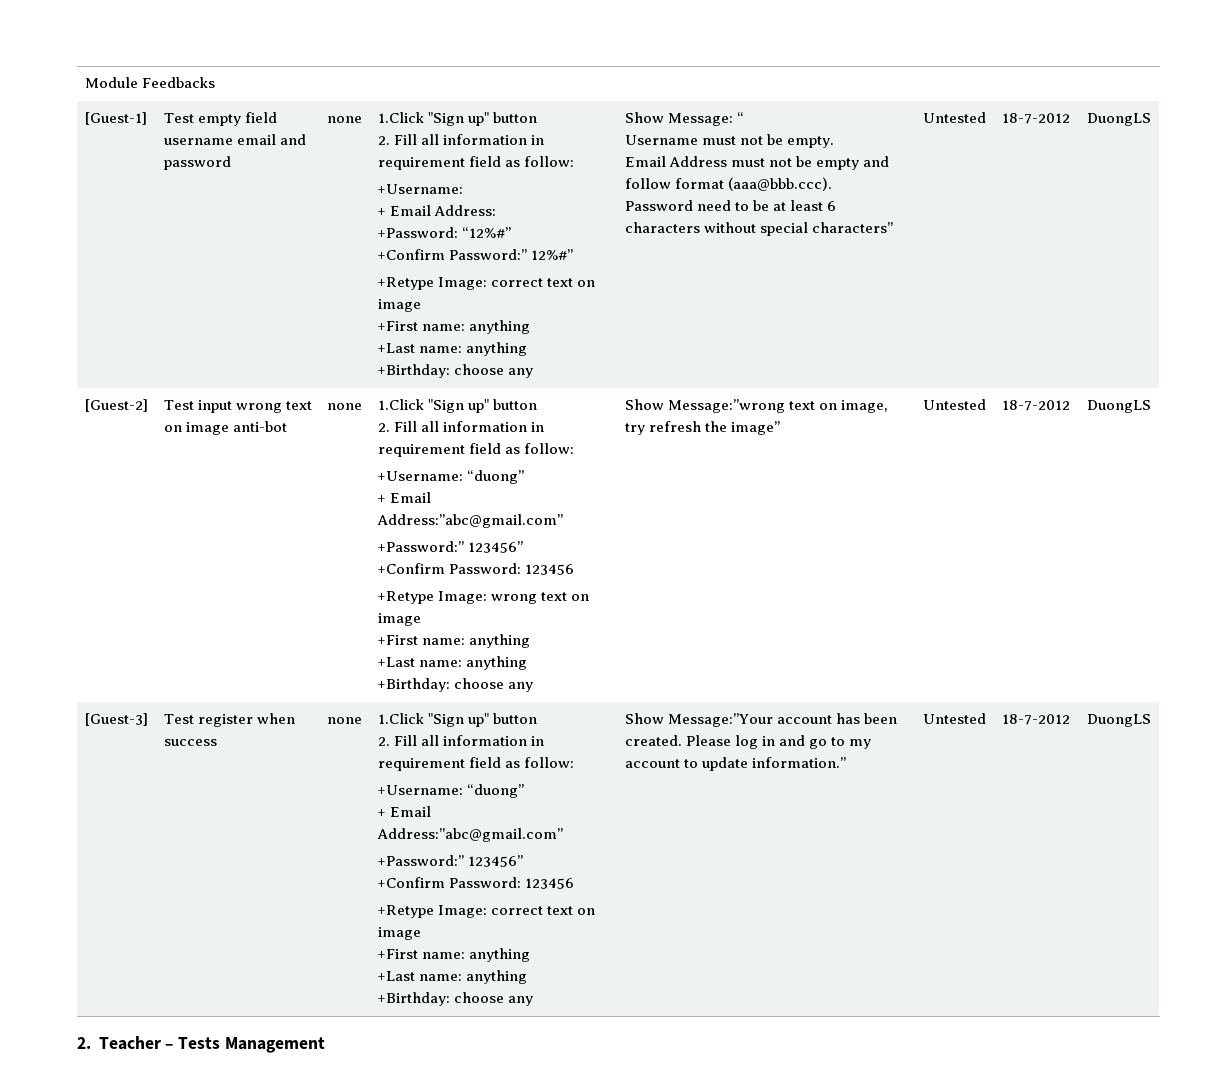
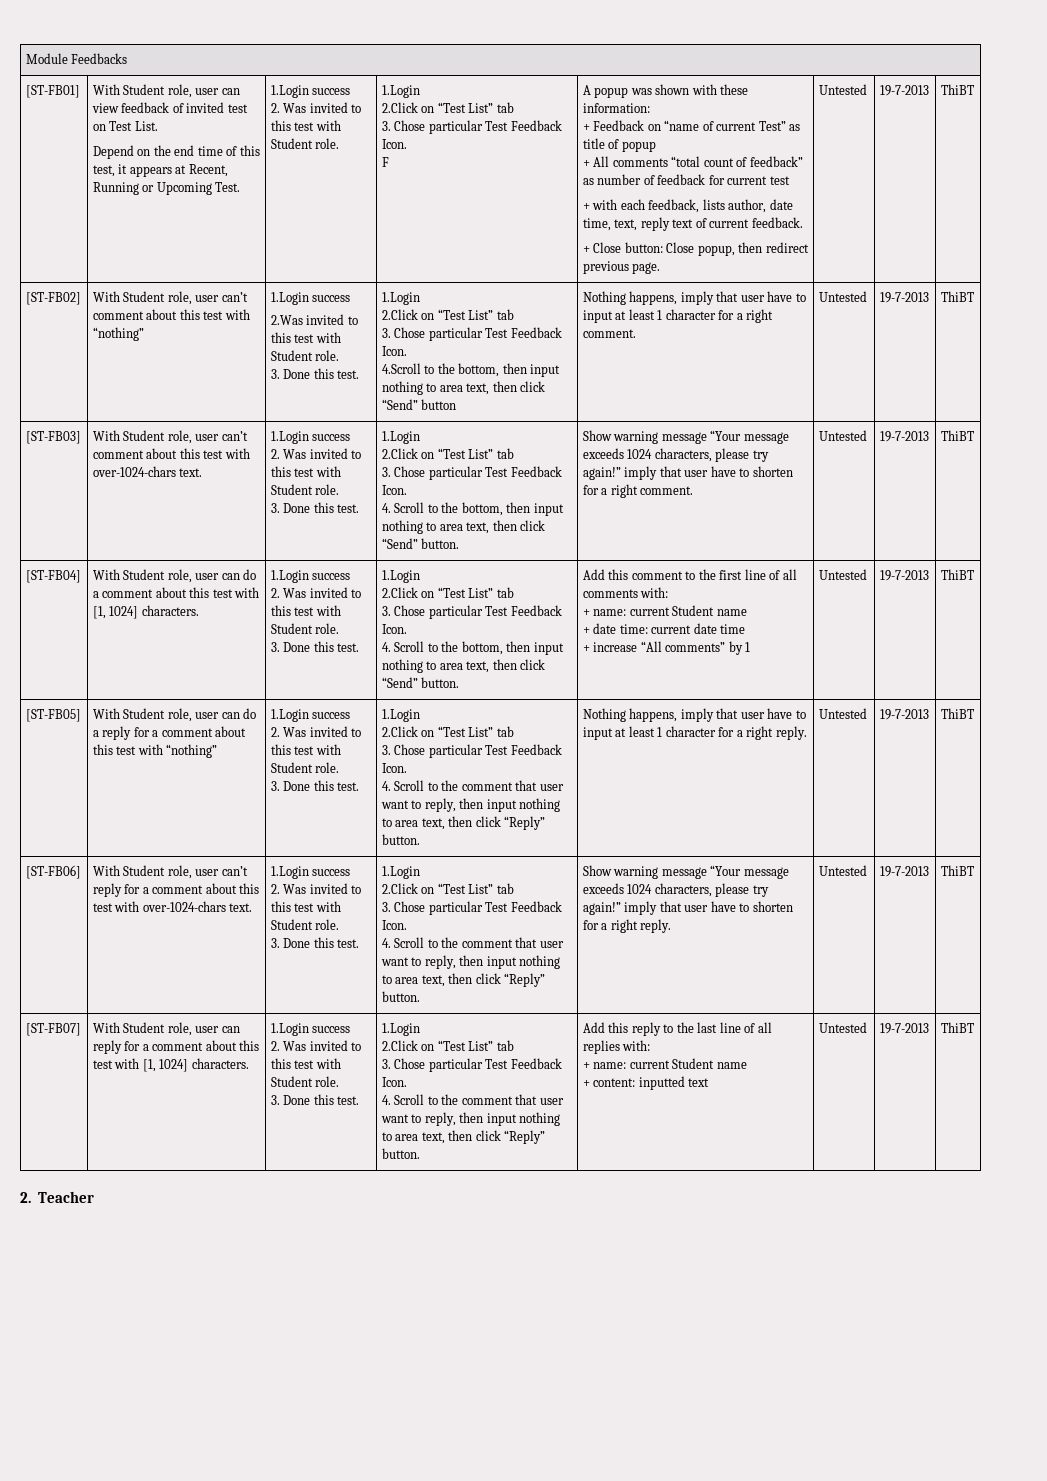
- [Guest-1] | Test empty field username email and password | none | 1.Click "Sign up" button
- 2. Fill all information in requirement field as follow:
- +Username:
- + Email Address:
- +Password: “12%#”
- +Confirm Password:” 12%#”
- +Retype Image: correct text on image
- +First name: anything
- +Last name: anything
- +Birthday: choose any | Show Message: “
- Username must not be empty.
- Email Address must not be empty and follow format (aaa@bbb.ccc).
- Password need to be at least 6 characters without special characters” | Untested | 18-7-2012 | DuongLS
- [Guest-2] | Test input wrong text on image anti-bot | none | 1.Click "Sign up" button
- 2. Fill all information in requirement field as follow:
- +Username: “duong”
- + Email Address:”abc@gmail.com”
- +Password:” 123456”
- +Confirm Password: 123456
- +Retype Image: wrong text on image
- +First name: anything
- +Last name: anything
- +Birthday: choose any | Show Message:”wrong text on image, try refresh the image” | Untested | 18-7-2012 | DuongLS
- [Guest-3] | Test register when success | none | 1.Click "Sign up" button
- 2. Fill all information in requirement field as follow:
- +Username: “duong”
- + Email Address:”abc@gmail.com”
- +Password:” 123456”
- +Confirm Password: 123456
- +Retype Image: correct text on image
- +First name: anything
- +Last name: anything
- +Birthday: choose any | Show Message:”Your account has been created. Please log in and go to my account to update information.” | Untested | 18-7-2012 | DuongLS
+ [ST-FB01] | With Student role, user can view feedback of invited test on Test List.
+ Depend on the end time of this test, it appears at Recent, Running or Upcoming Test. | 1.Login success
+ 2. Was invited to this test with Student role. | 1.Login
+ 2.Click on “Test List” tab
+ 3. Chose particular Test Feedback Icon.
+ F | A popup was shown with these information:
+ + Feedback on “name of current Test” as title of popup
+ + All comments “total count of feedback” as number of feedback for current test
+ + with each feedback, lists author, date time, text, reply text of current feedback.
+ + Close button: Close popup, then redirect previous page. | Untested | 19-7-2013 | ThiBT
+ [ST-FB02] | With Student role, user can’t comment about this test with “nothing” | 1.Login success
+ 2.Was invited to this test with Student role.
+ 3. Done this test. | 1.Login
+ 2.Click on “Test List” tab
+ 3. Chose particular Test Feedback Icon.
+ 4.Scroll to the bottom, then input nothing to area text, then click “Send” button | Nothing happens, imply that user have to input at least 1 character for a right comment. | Untested | 19-7-2013 | ThiBT
+ [ST-FB03] | With Student role, user can’t comment about this test with over-1024-chars text. | 1.Login success
+ 2. Was invited to this test with Student role.
+ 3. Done this test. | 1.Login
+ 2.Click on “Test List” tab
+ 3. Chose particular Test Feedback Icon.
+ 4. Scroll to the bottom, then input nothing to area text, then click “Send” button. | Show warning message “Your message exceeds 1024 characters, please try again!” imply that user have to shorten for a right comment. | Untested | 19-7-2013 | ThiBT
+ [ST-FB04] | With Student role, user can do a comment about this test with [1, 1024] characters. | 1.Login success
+ 2. Was invited to this test with Student role.
+ 3. Done this test. | 1.Login
+ 2.Click on “Test List” tab
+ 3. Chose particular Test Feedback Icon.
+ 4. Scroll to the bottom, then input nothing to area text, then click “Send” button. | Add this comment to the first line of all comments with:
+ + name: current Student name
+ + date time: current date time
+ + increase “All comments” by 1 | Untested | 19-7-2013 | ThiBT
+ [ST-FB05] | With Student role, user can do a reply for a comment about this test with “nothing” | 1.Login success
+ 2. Was invited to this test with Student role.
+ 3. Done this test. | 1.Login
+ 2.Click on “Test List” tab
+ 3. Chose particular Test Feedback Icon.
+ 4. Scroll to the comment that user want to reply, then input nothing to area text, then click “Reply” button. | Nothing happens, imply that user have to input at least 1 character for a right reply. | Untested | 19-7-2013 | ThiBT
+ [ST-FB06] | With Student role, user can’t reply for a comment about this test with over-1024-chars text. | 1.Login success
+ 2. Was invited to this test with Student role.
+ 3. Done this test. | 1.Login
+ 2.Click on “Test List” tab
+ 3. Chose particular Test Feedback Icon.
+ 4. Scroll to the comment that user want to reply, then input nothing to area text, then click “Reply” button. | Show warning message “Your message exceeds 1024 characters, please try again!” imply that user have to shorten for a right reply. | Untested | 19-7-2013 | ThiBT
+ [ST-FB07] | With Student role, user can reply for a comment about this test with [1, 1024] characters. | 1.Login success
+ 2. Was invited to this test with Student role.
+ 3. Done this test. | 1.Login
+ 2.Click on “Test List” tab
+ 3. Chose particular Test Feedback Icon.
+ 4. Scroll to the comment that user want to reply, then input nothing to area text, then click “Reply” button. | Add this reply to the last line of all replies with:
+ + name: current Student name
+ + content: inputted text | Untested | 19-7-2013 | ThiBT
- 2. Teacher – Tests Management
+ 2. Teacher

